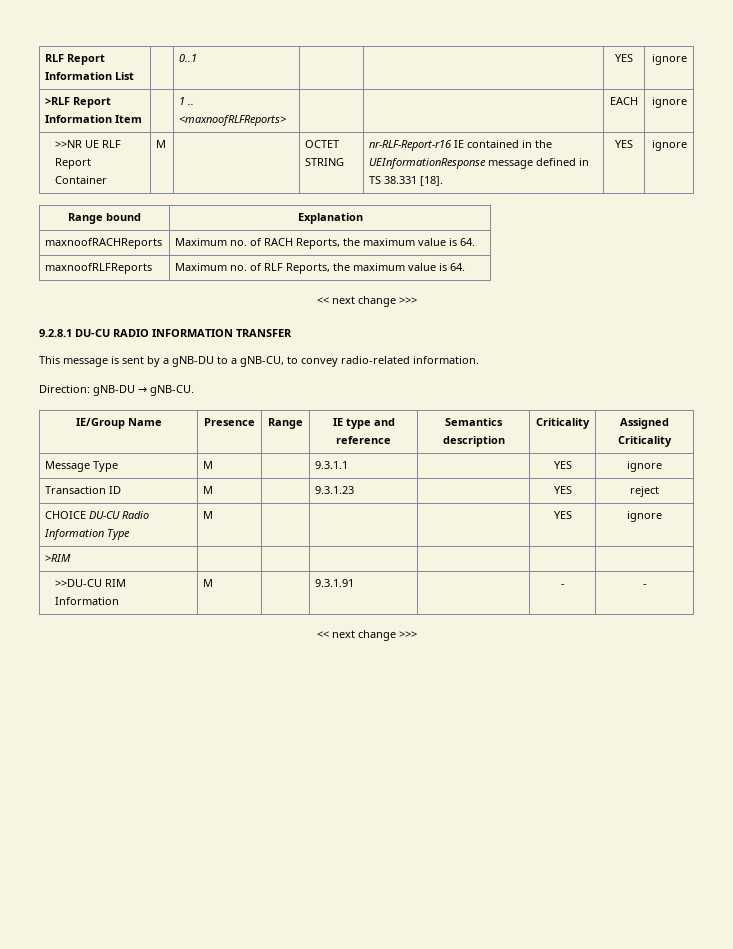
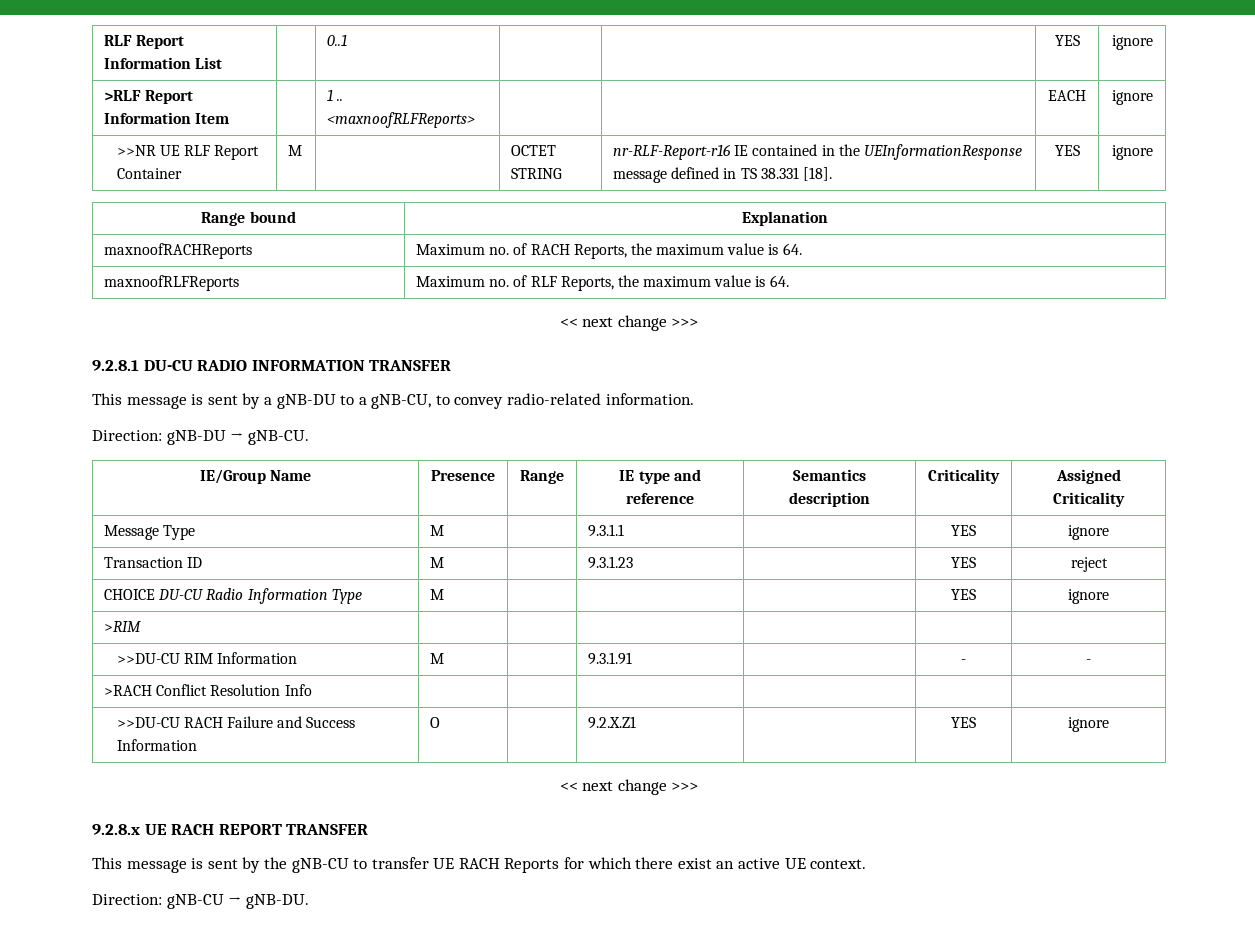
  >>DU-CU RIM Information | M | | 9.3.1.91 | | - | -
+ >RACH Conflict Resolution Info | | | | | |
+ >>DU-CU RACH Failure and Success Information | O | | 9.2.X.Z1 | | YES | ignore
  << next change >>>
+ 9.2.8.x UE RACH REPORT TRANSFER
+ This message is sent by the gNB-CU to transfer UE RACH Reports for which there exist an active UE context.
+ Direction: gNB-CU → gNB-DU.

